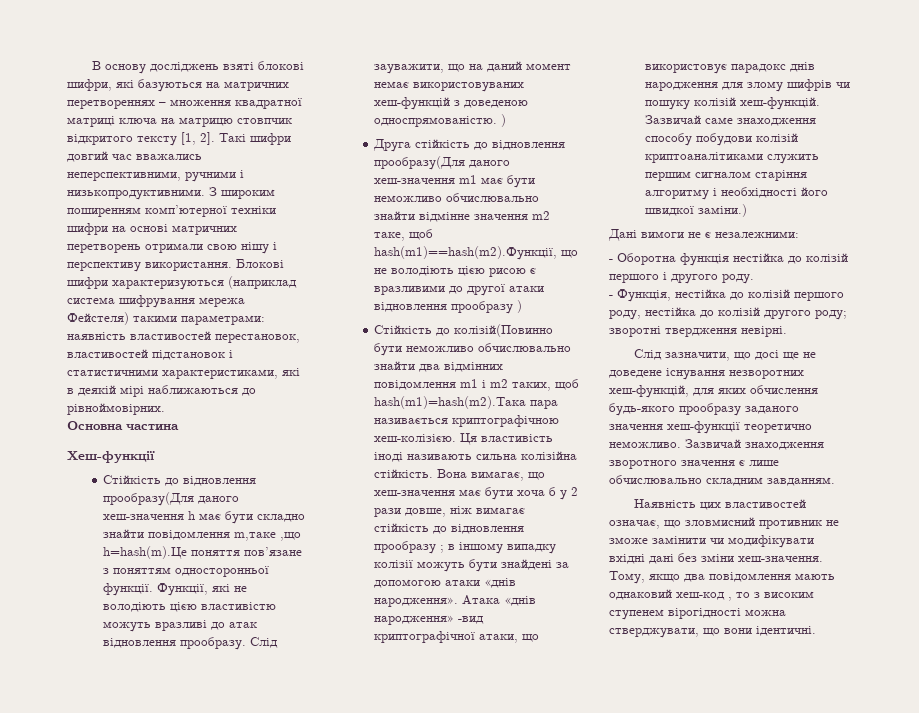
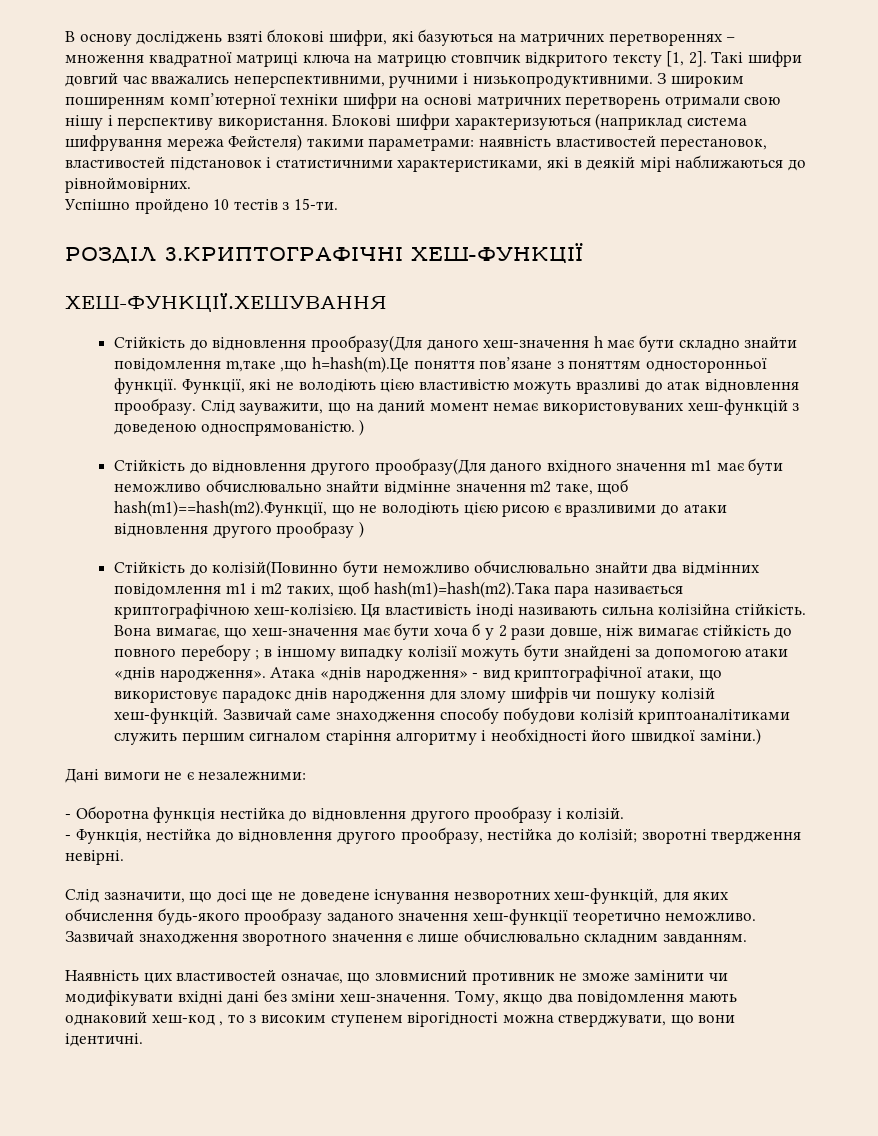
- Основна частина
- Хеш-функції
+ Успішно пройдено 10 тестів з 15-ти.
+ РОЗДІЛ 3.КРИПТОГРАФІЧНІ ХЕШ-ФУНКЦІЇ
+ ХЕШ-ФУНКЦІЇ.ХЕШУВАННЯ
- Друга стійкість до відновлення прообразу(Для даного хеш-значення m1 має бути неможливо обчислювально знайти відмінне значення m2 таке, щоб hash(m1)==hash(m2).Функції, що не володіють цією рисою є вразливими до другої атаки відновлення прообразу )
+ Стійкість до відновлення другого прообразу(Для даного вхідного значення m1 має бути неможливо обчислювально знайти відмінне значення m2 таке, щоб hash(m1)==hash(m2).Функції, що не володіють цією рисою є вразливими до атаки відновлення другого прообразу )
- Вона вимагає, що хеш-значення має бути хоча б у 2 рази довше, ніж вимагає стійкість до відновлення прообразу ; в іншому випадку колізії можуть бути знайдені за допомогою атаки «днів народження».
+ Вона вимагає, що хеш-значення має бути хоча б у 2 рази довше, ніж вимагає стійкість до повного перебору ; в іншому випадку колізії можуть бути знайдені за допомогою атаки «днів народження».
- Атака «днів народження» -вид криптографічної атаки, що використовує парадокс днів народження для злому шифрів чи пошуку колізій хеш-функцій.
+ Атака «днів народження» - вид криптографічної атаки, що використовує парадокс днів народження для злому шифрів чи пошуку колізій хеш-функцій.
- - Оборотна функція нестійка до колізій першого і другого роду.
+ - Оборотна функція нестійка до відновлення другого прообразу і колізій.
- - Функція, нестійка до колізій першого роду, нестійка до колізій другого роду; зворотні твердження невірні.
+ - Функція, нестійка до відновлення другого прообразу, нестійка до колізій; зворотні твердження невірні.

